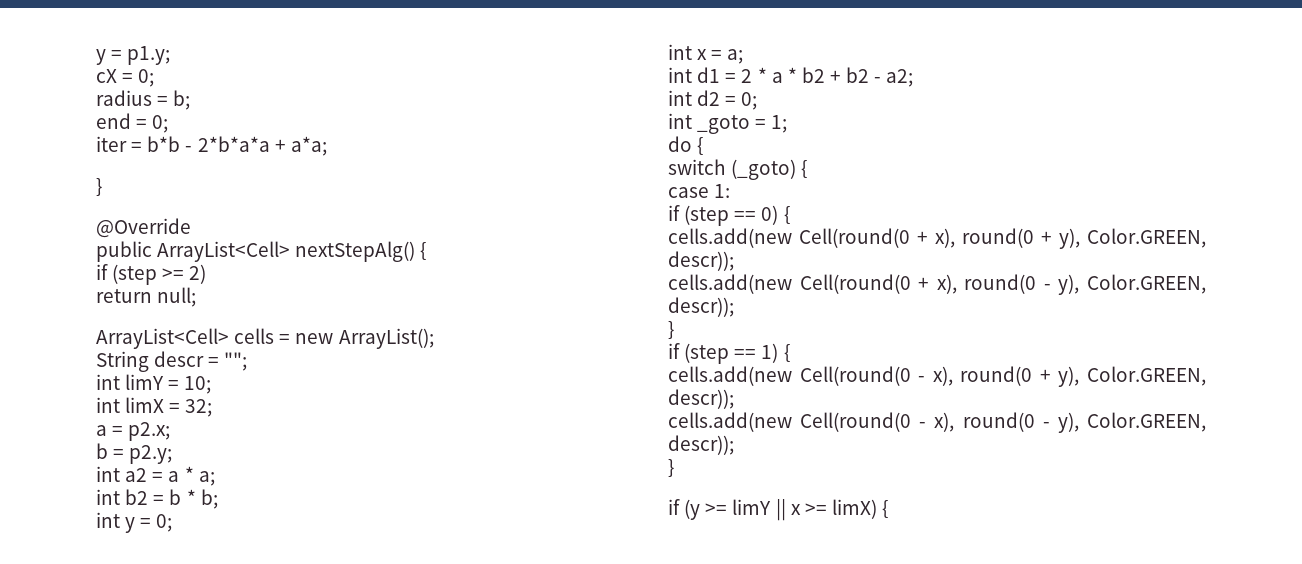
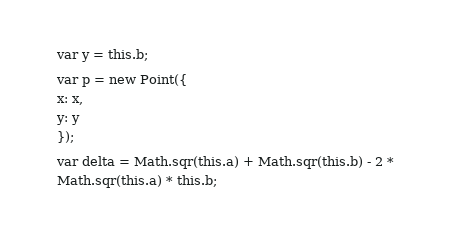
- y = p1.y;
- cX = 0;
- radius = b;
- end = 0;
- iter = b*b - 2*b*a*a + a*a;
- }
- @Override
- public ArrayList<Cell> nextStepAlg() {
- if (step >= 2)
- return null;
- ArrayList<Cell> cells = new ArrayList();
- String descr = "";
- int limY = 10;
- int limX = 32;
- a = p2.x;
- b = p2.y;
- int a2 = a * a;
- int b2 = b * b;
- int y = 0;
- int x = a;
- int d1 = 2 * a * b2 + b2 - a2;
- int d2 = 0;
- int _goto = 1;
- do {
- switch (_goto) {
- case 1:
- if (step == 0) {
- cells.add(new Cell(round(0 + x), round(0 + y), Color.GREEN, descr));
- cells.add(new Cell(round(0 + x), round(0 - y), Color.GREEN, descr));
- }
- if (step == 1) {
- cells.add(new Cell(round(0 - x), round(0 + y), Color.GREEN, descr));
- cells.add(new Cell(round(0 - x), round(0 - y), Color.GREEN, descr));
- }
- if (y >= limY || x >= limX) {
+ var y = this.b;
+ var p = new Point({
+ x: x,
+ y: y
+ });
+ var delta = Math.sqr(this.a) + Math.sqr(this.b) - 2 * Math.sqr(this.a) * this.b;

